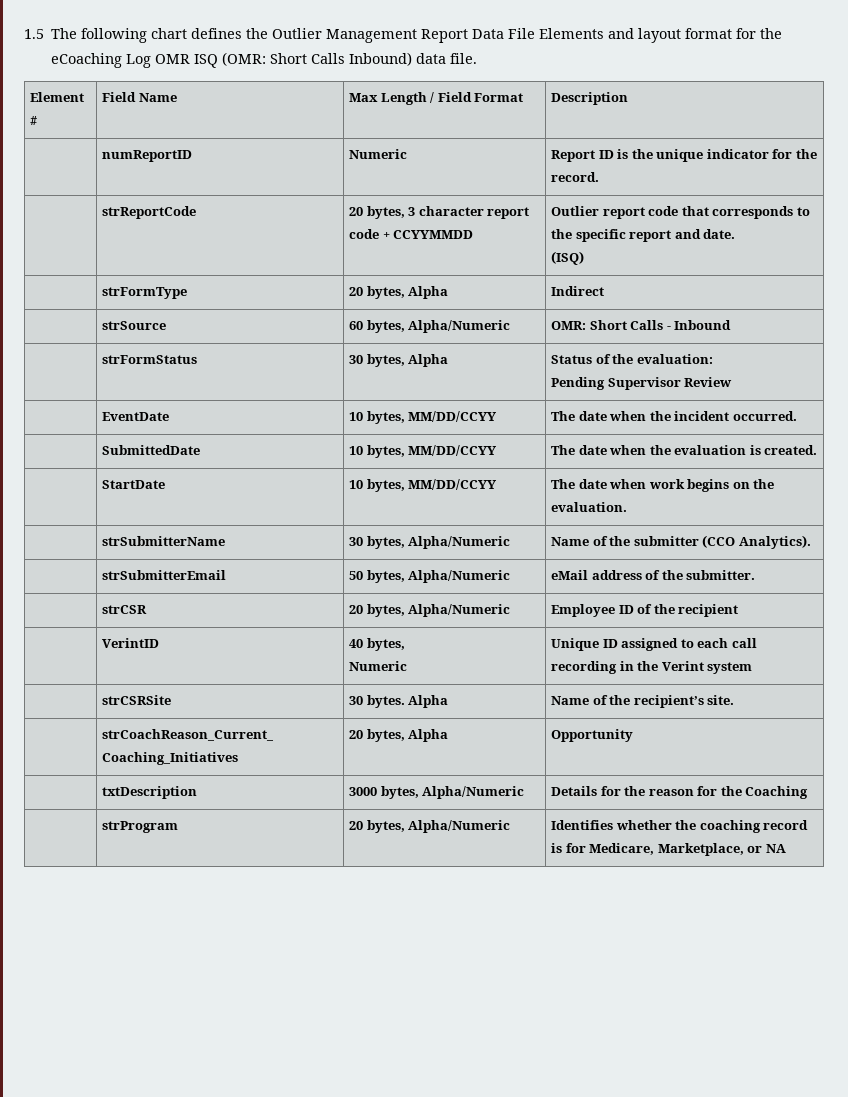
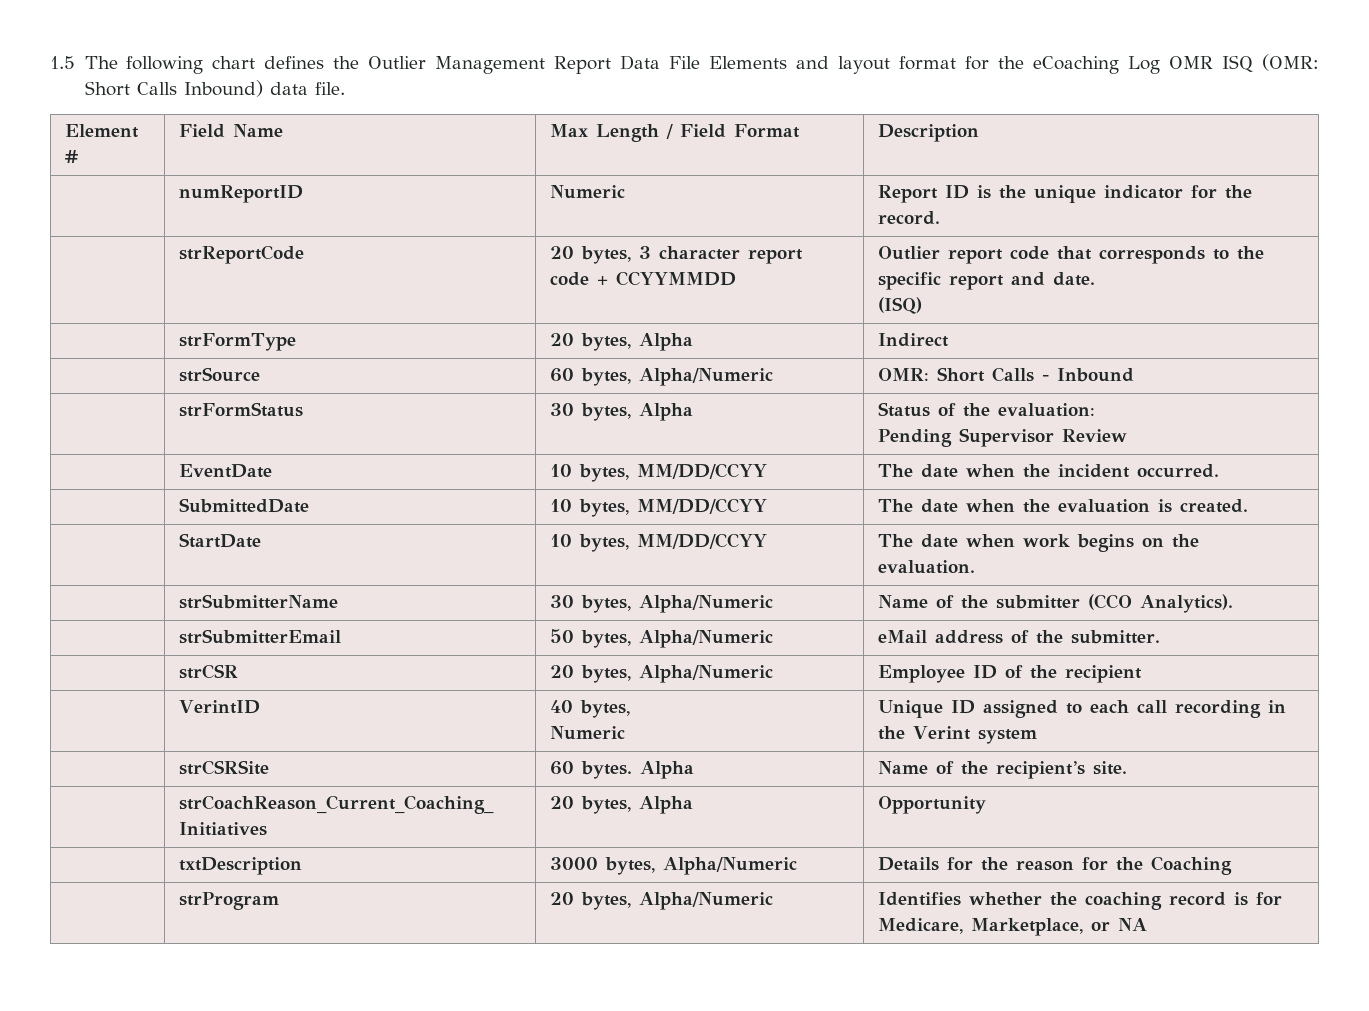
- | strCSRSite | 30 bytes. Alpha | Name of the recipient’s site.
+ | strCSRSite | 60 bytes. Alpha | Name of the recipient’s site.

